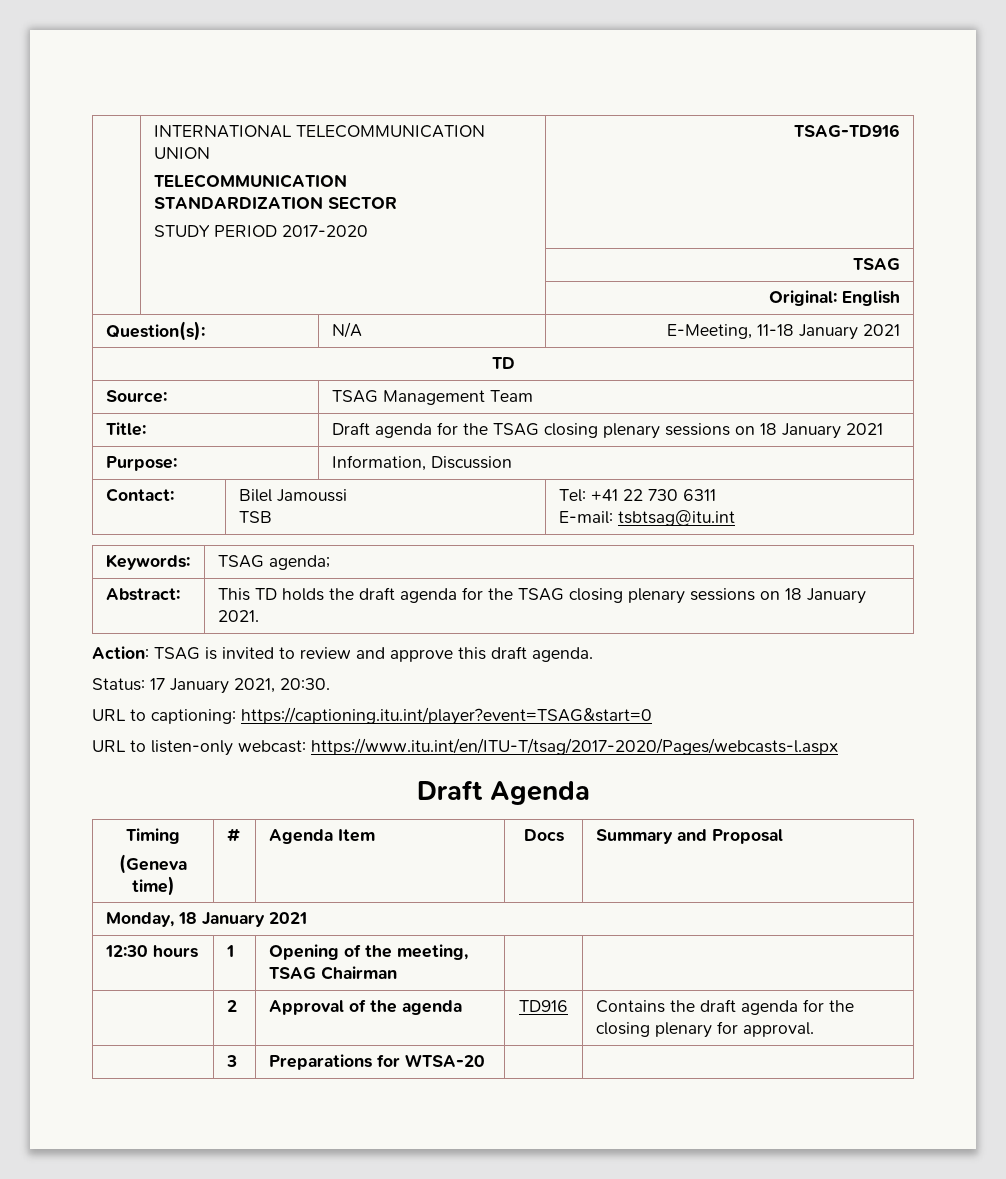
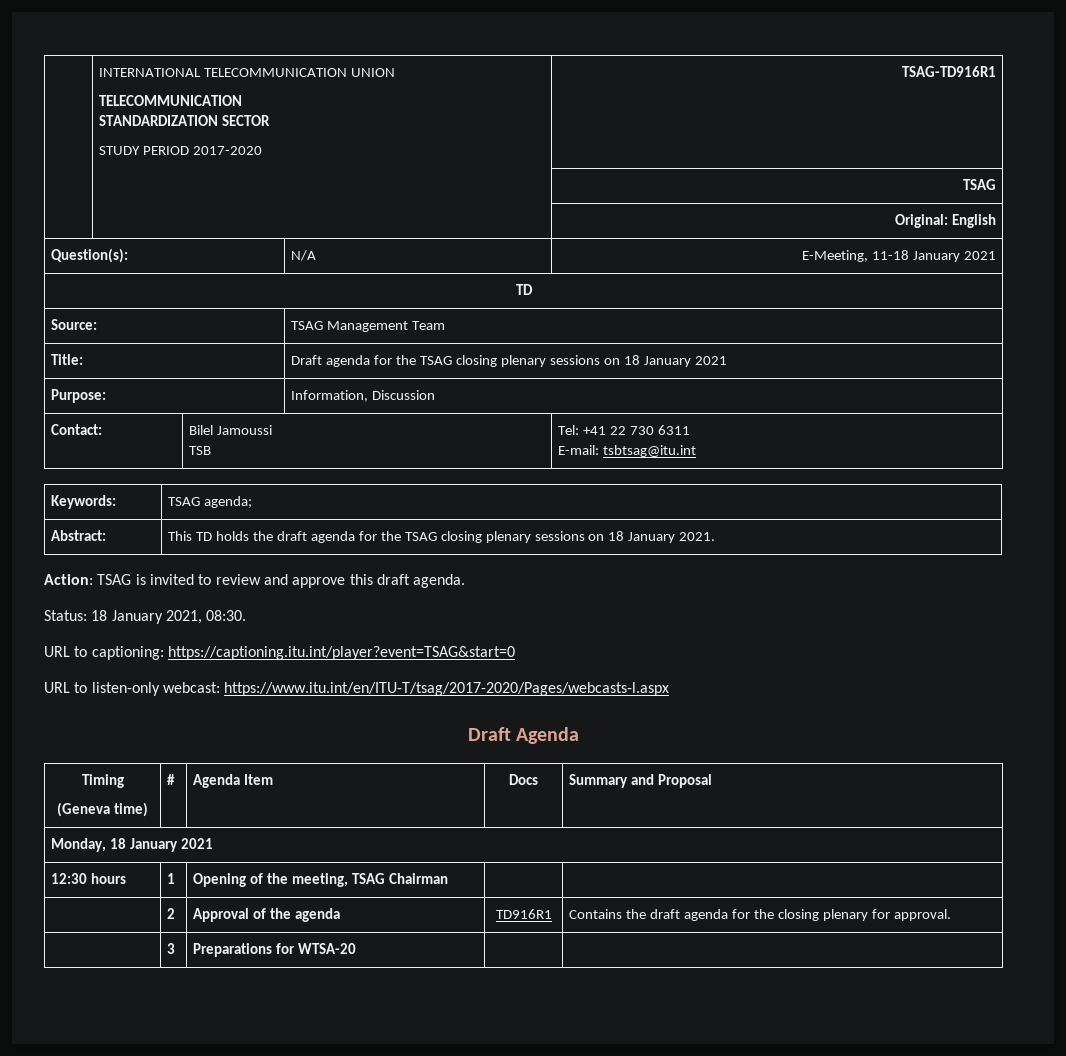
  | INTERNATIONAL TELECOMMUNICATION UNION
  TELECOMMUNICATION
  STANDARDIZATION SECTOR
- STUDY PERIOD 2017-2020 | TSAG-TD916
+ STUDY PERIOD 2017-2020 | TSAG-TD916R1
- Status: 17 January 2021, 20:30.
+ Status: 18 January 2021, 08:30.
- | 2 | Approval of the agenda | TD916 | Contains the draft agenda for the closing plenary for approval.
+ | 2 | Approval of the agenda | TD916R1 | Contains the draft agenda for the closing plenary for approval.

